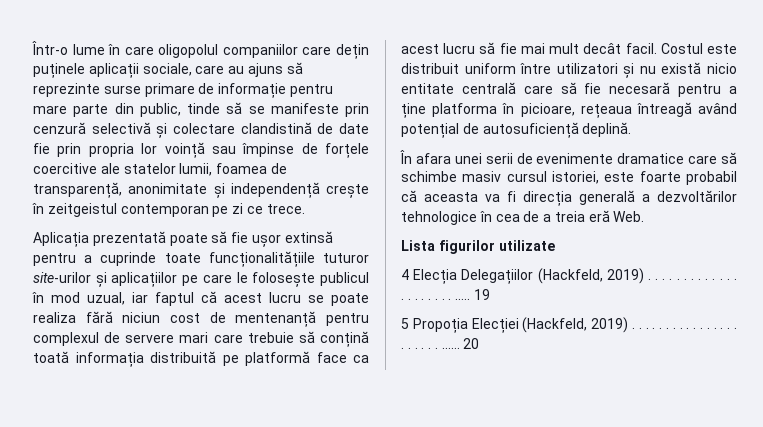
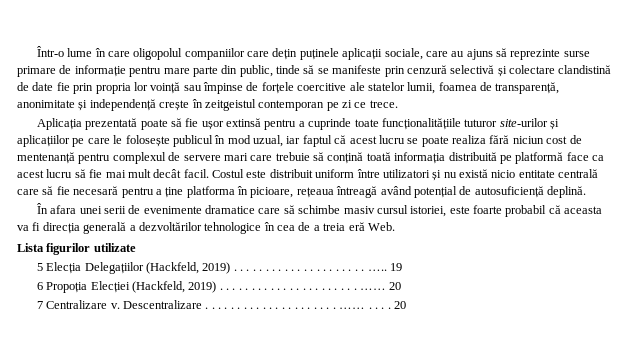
- 4 Elecția Delegațiilor (Hackfeld, 2019) . . . . . . . . . . . . . . . . . . . . .
+ 5 Elecția Delegațiilor (Hackfeld, 2019) . . . . . . . . . . . . . . . . . . . . .
- 5 Propoția Elecției (Hackfeld, 2019) . . . . . . . . . . . . . . . . . . . . . .
+ 6 Propoția Elecției (Hackfeld, 2019) . . . . . . . . . . . . . . . . . . . . . .
+ 7 Centralizare v. Descentralizare . . . . . . . . . . . . . . . . . . . . . …… . . . . 20

